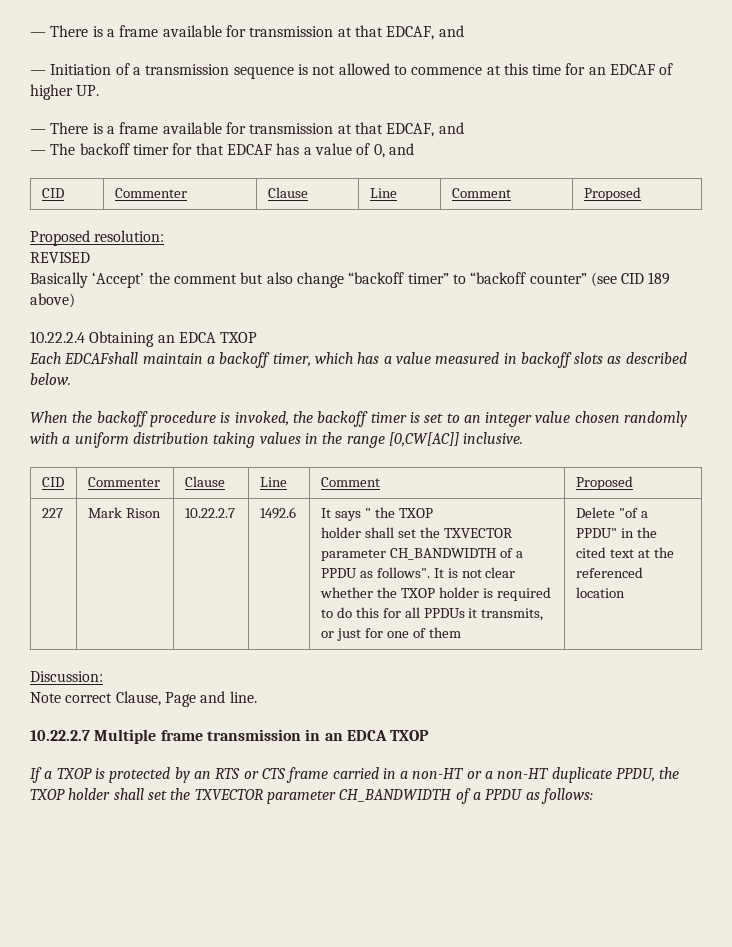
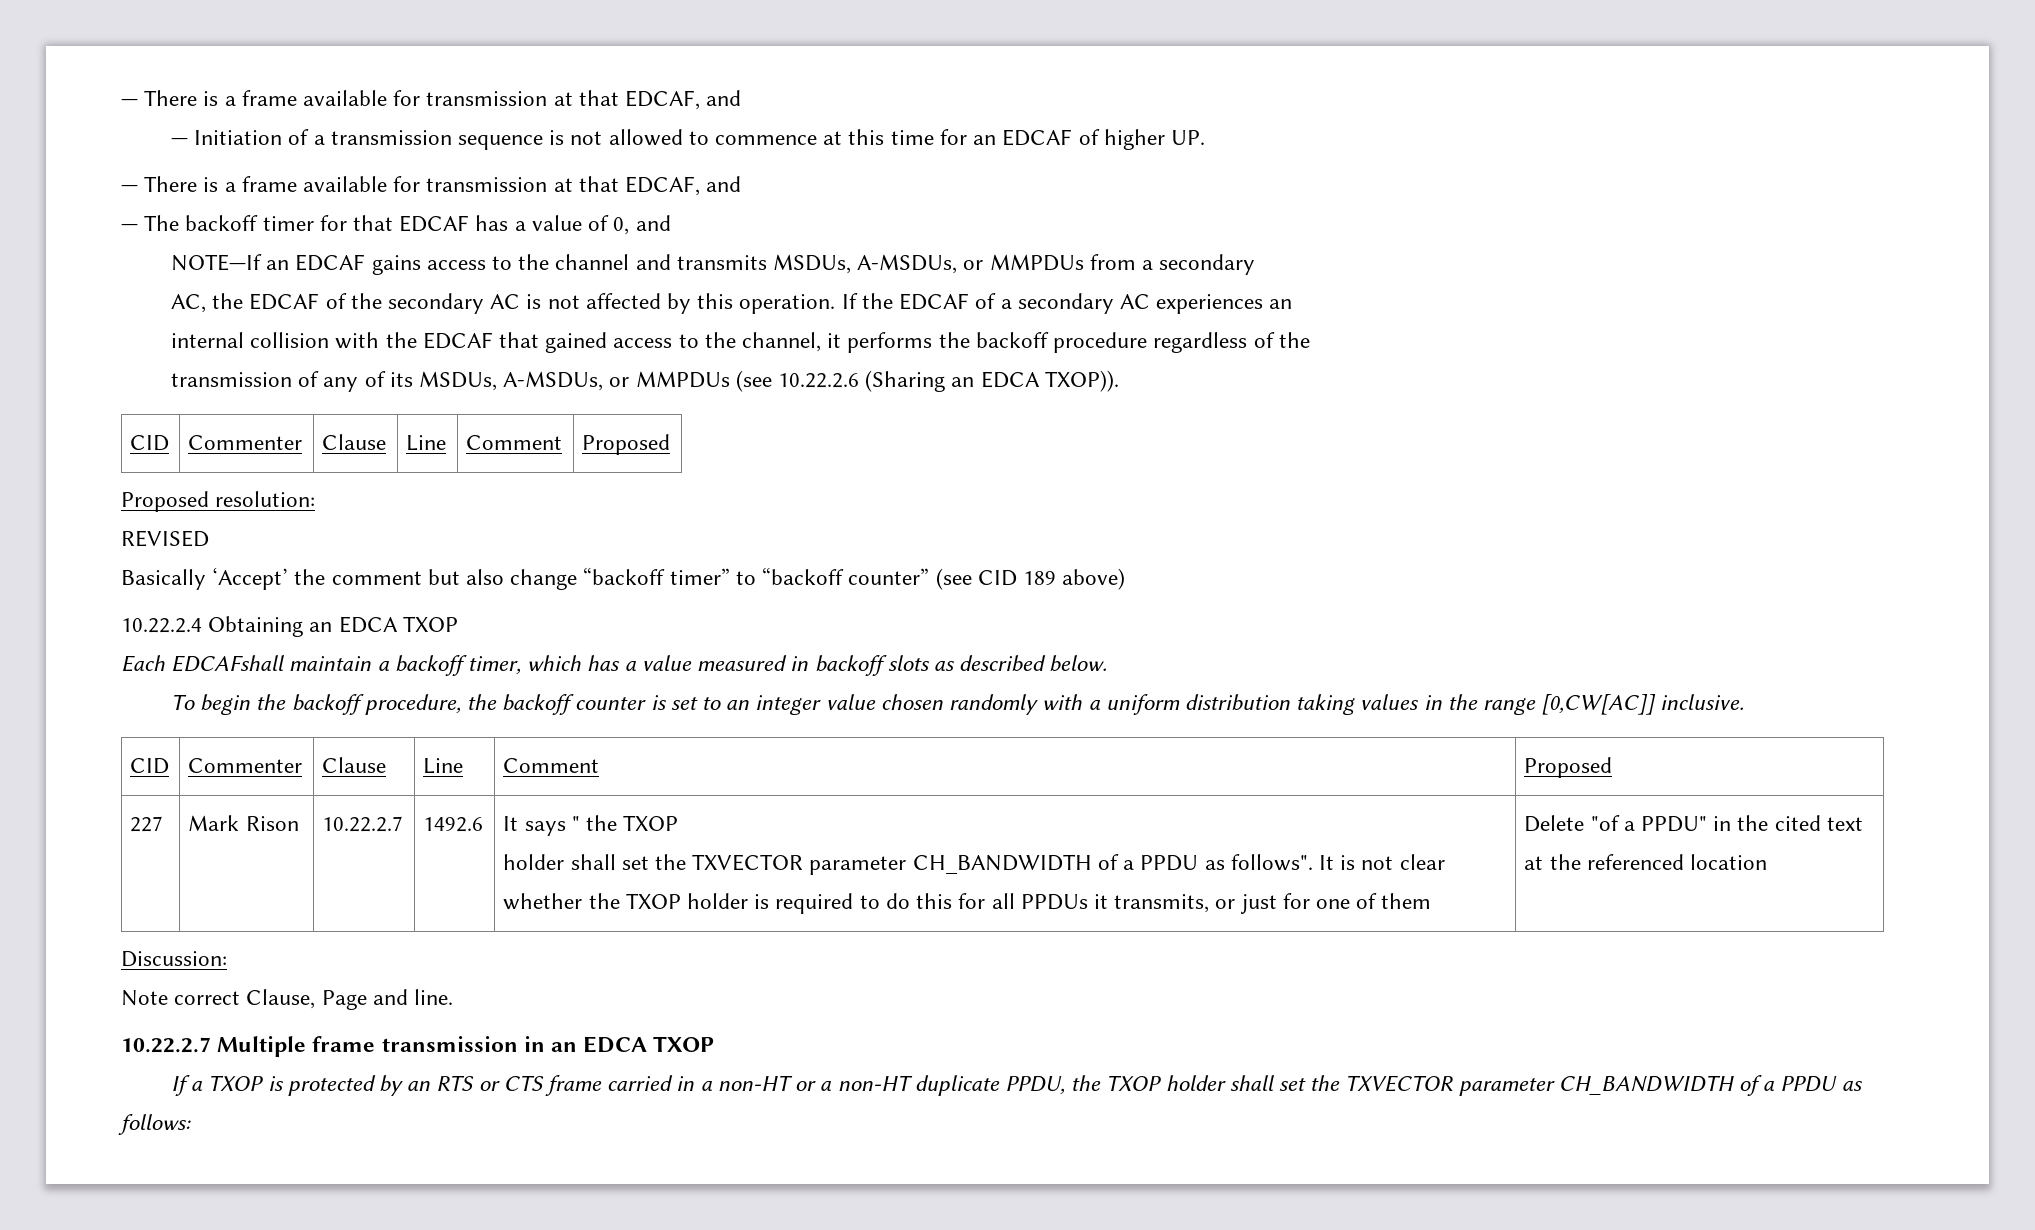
+ NOTE—If an EDCAF gains access to the channel and transmits MSDUs, A-MSDUs, or MMPDUs from a secondary
+ AC, the EDCAF of the secondary AC is not affected by this operation. If the EDCAF of a secondary AC experiences an
+ internal collision with the EDCAF that gained access to the channel, it performs the backoff procedure regardless of the
+ transmission of any of its MSDUs, A-MSDUs, or MMPDUs (see 10.22.2.6 (Sharing an EDCA TXOP)).
- When the backoff procedure is invoked, the backoff timer is set to an integer value chosen randomly with a uniform distribution taking values in the range [0,CW[AC]] inclusive.
+ To begin the backoff procedure, the backoff counter is set to an integer value chosen randomly with a uniform distribution taking values in the range [0,CW[AC]] inclusive.

